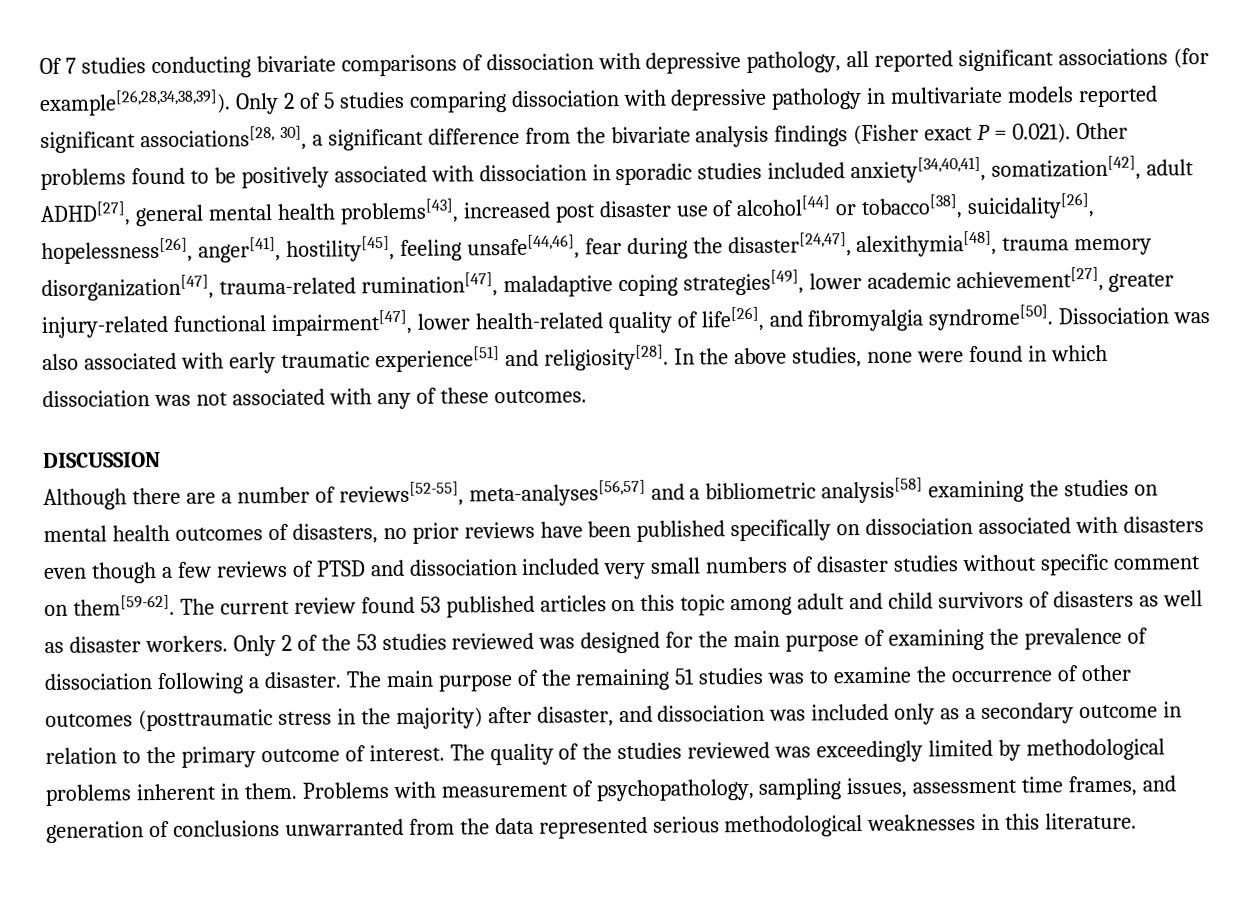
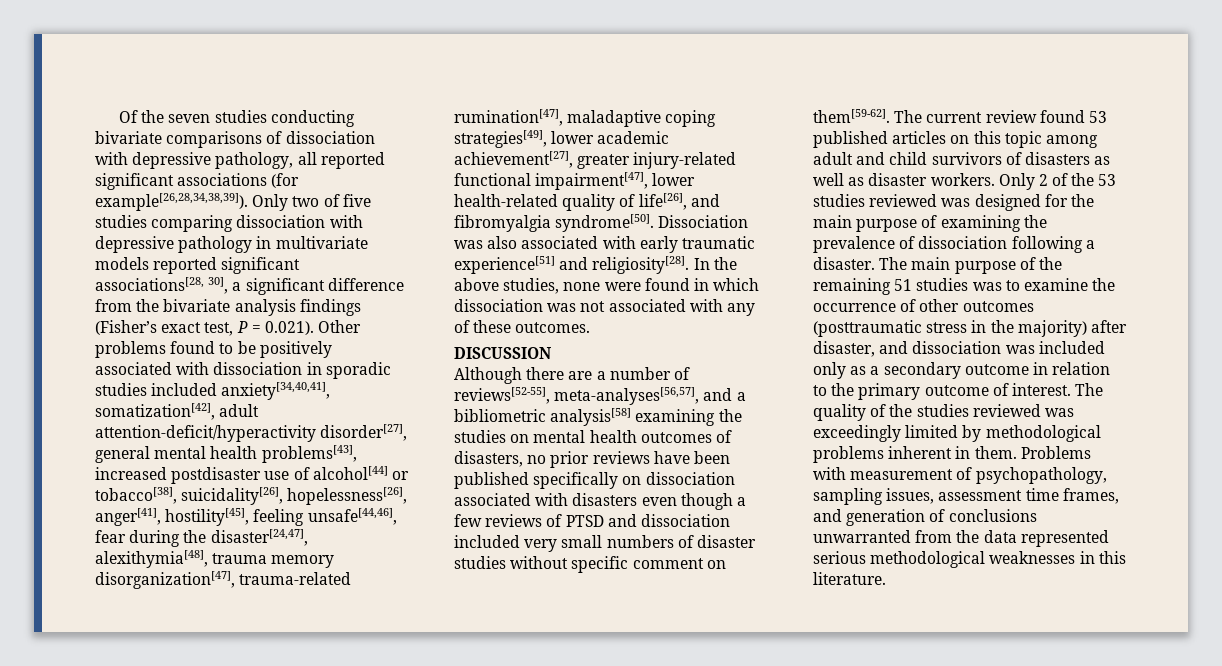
- Of 7 studies conducting bivariate comparisons of dissociation with depressive pathology, all reported significant associations (for example[26,28,34,38,39]).
+ Of the seven studies conducting bivariate comparisons of dissociation with depressive pathology, all reported significant associations (for example[26,28,34,38,39]).
- Only 2 of 5 studies comparing dissociation with depressive pathology in multivariate models reported significant associations[28, 30], a significant difference from the bivariate analysis findings (Fisher exact P = 0.021). Other problems found to be positively associated with dissociation in sporadic studies included anxiety[34,40,41], somatization[42], adult ADHD[27], general mental health problems[43], increased post disaster use of alcohol[44] or tobacco[38], suicidality[26], hopelessness[26], anger[41], hostility[45], feeling unsafe[44,46], fear during the disaster[24,47], alexithymia[48], trauma memory disorganization[47], trauma-related rumination[47], maladaptive coping strategies[49], lower academic achievement[27], greater injury-related functional impairment[47], lower health-related quality of life[26], and fibromyalgia syndrome[50].
+ Only two of five studies comparing dissociation with depressive pathology in multivariate models reported significant associations[28, 30], a significant difference from the bivariate analysis findings (Fisher’s exact test, P = 0.021). Other problems found to be positively associated with dissociation in sporadic studies included anxiety[34,40,41], somatization[42], adult attention-deficit/hyperactivity disorder[27], general mental health problems[43], increased postdisaster use of alcohol[44] or tobacco[38], suicidality[26], hopelessness[26], anger[41], hostility[45], feeling unsafe[44,46], fear during the disaster[24,47], alexithymia[48], trauma memory disorganization[47], trauma-related rumination[47], maladaptive coping strategies[49], lower academic achievement[27], greater injury-related functional impairment[47], lower health-related quality of life[26], and fibromyalgia syndrome[50].
- Although there are a number of reviews[52-55], meta-analyses[56,57] and a bibliometric analysis[58] examining the studies on mental health outcomes of disasters, no prior reviews have been published specifically on dissociation associated with disasters even though a few reviews of PTSD and dissociation included very small numbers of disaster studies without specific comment on them[59-62].
+ Although there are a number of reviews[52-55], meta-analyses[56,57], and a bibliometric analysis[58] examining the studies on mental health outcomes of disasters, no prior reviews have been published specifically on dissociation associated with disasters even though a few reviews of PTSD and dissociation included very small numbers of disaster studies without specific comment on them[59-62].

